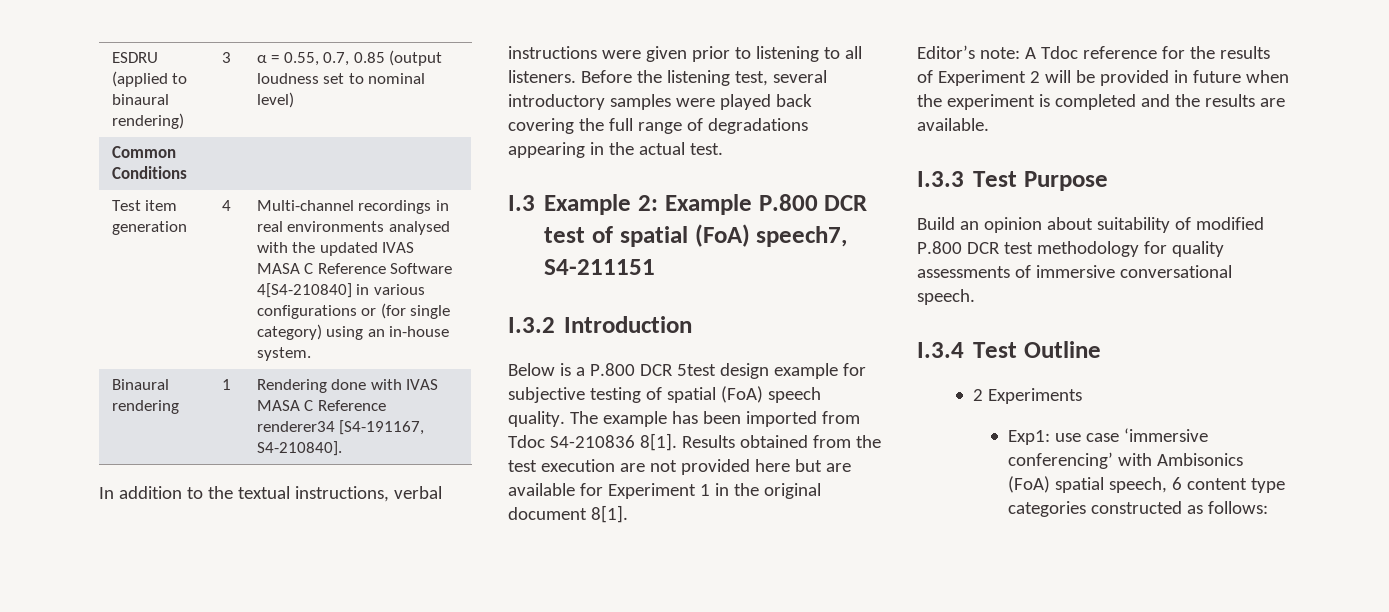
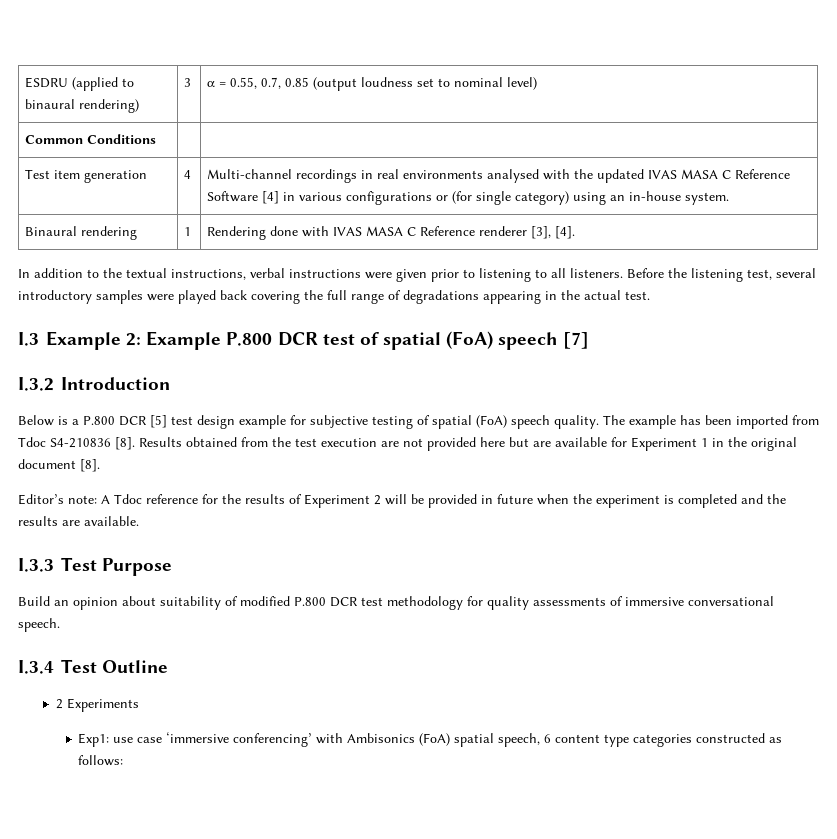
- Test item generation | 4 | Multi-channel recordings in real environments analysed with the updated IVAS MASA C Reference Software 4[S4-210840] in various configurations or (for single category) using an in-house system.
+ Test item generation | 4 | Multi-channel recordings in real environments analysed with the updated IVAS MASA C Reference Software [4] in various configurations or (for single category) using an in-house system.
- Binaural rendering | 1 | Rendering done with IVAS MASA C Reference renderer34 [S4-191167, S4-210840].
+ Binaural rendering | 1 | Rendering done with IVAS MASA C Reference renderer [3], [4].
- I.3 Example 2: Example P.800 DCR test of spatial (FoA) speech7, S4-211151
+ I.3 Example 2: Example P.800 DCR test of spatial (FoA) speech [7]
- Below is a P.800 DCR 5test design example for subjective testing of spatial (FoA) speech quality.
+ Below is a P.800 DCR [5] test design example for subjective testing of spatial (FoA) speech quality.
- The example has been imported from Tdoc S4-210836 8[1].
+ The example has been imported from Tdoc S4-210836 [8].
- Results obtained from the test execution are not provided here but are available for Experiment 1 in the original document 8[1].
+ Results obtained from the test execution are not provided here but are available for Experiment 1 in the original document [8].

